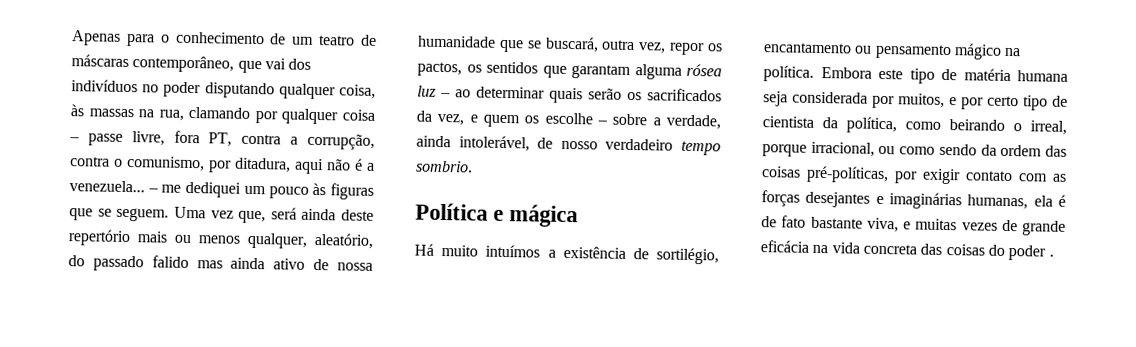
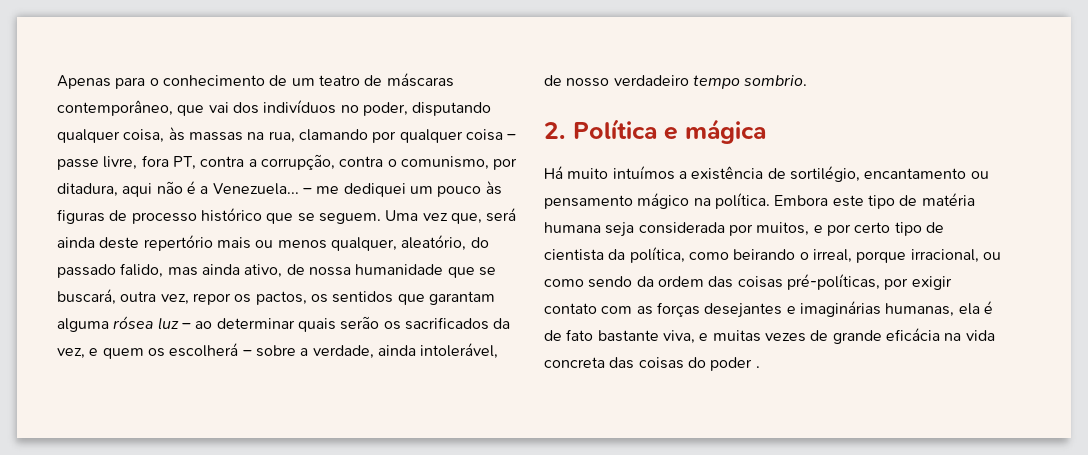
- Apenas para o conhecimento de um teatro de máscaras contemporâneo, que vai dos indivíduos no poder disputando qualquer coisa, às massas na rua, clamando por qualquer coisa – passe livre, fora PT, contra a corrupção, contra o comunismo, por ditadura, aqui não é a venezuela...
+ Apenas para o conhecimento de um teatro de máscaras contemporâneo, que vai dos indivíduos no poder, disputando qualquer coisa, às massas na rua, clamando por qualquer coisa – passe livre, fora PT, contra a corrupção, contra o comunismo, por ditadura, aqui não é a Venezuela...
- – me dediquei um pouco às figuras que se seguem.
+ – me dediquei um pouco às figuras de processo histórico que se seguem.
- Uma vez que, será ainda deste repertório mais ou menos qualquer, aleatório, do passado falido mas ainda ativo de nossa humanidade que se buscará, outra vez, repor os pactos, os sentidos que garantam alguma rósea luz – ao determinar quais serão os sacrificados da vez, e quem os escolhe – sobre a verdade, ainda intolerável, de nosso verdadeiro tempo sombrio.
+ Uma vez que, será ainda deste repertório mais ou menos qualquer, aleatório, do passado falido, mas ainda ativo, de nossa humanidade que se buscará, outra vez, repor os pactos, os sentidos que garantam alguma rósea luz – ao determinar quais serão os sacrificados da vez, e quem os escolherá – sobre a verdade, ainda intolerável, de nosso verdadeiro tempo sombrio.
- Política e mágica
+ 2. Política e mágica

